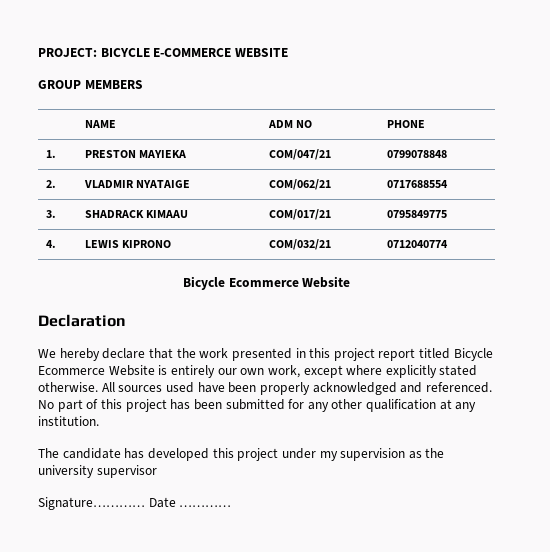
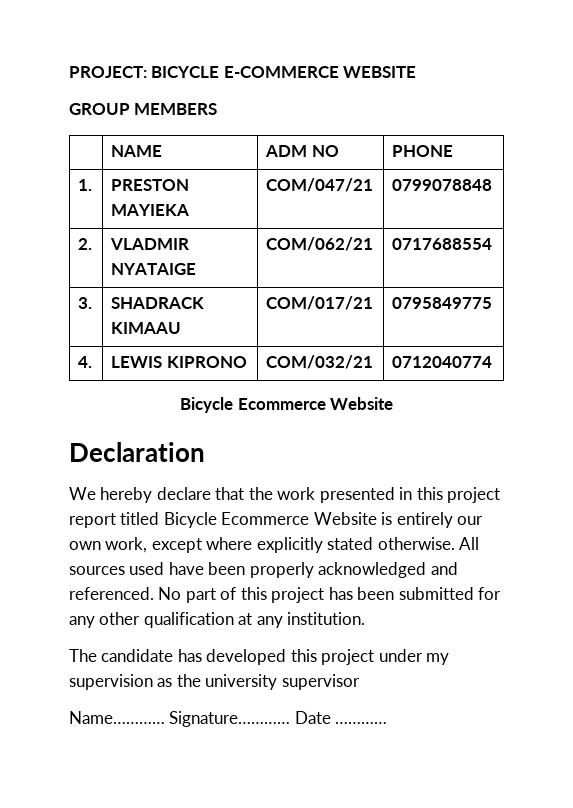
+ Name…………

